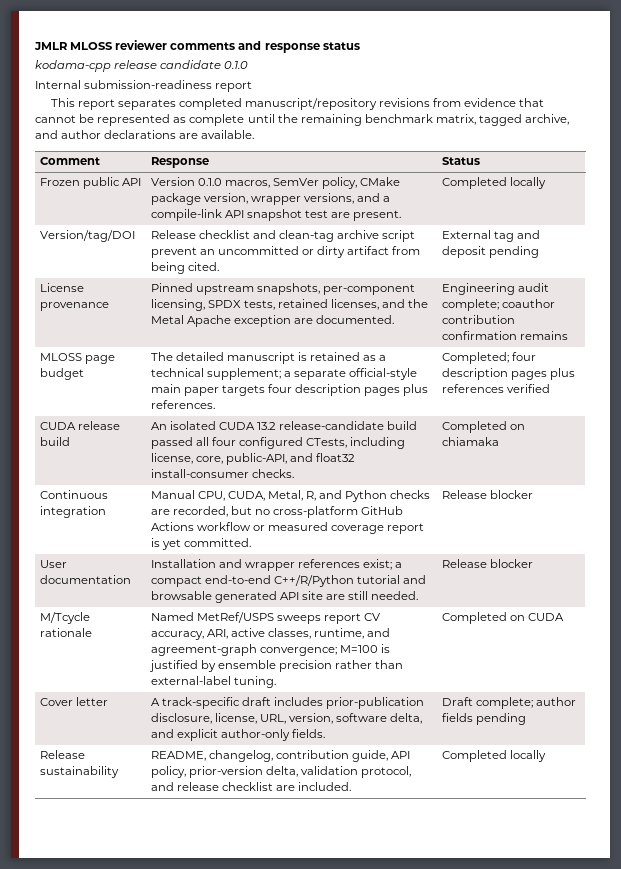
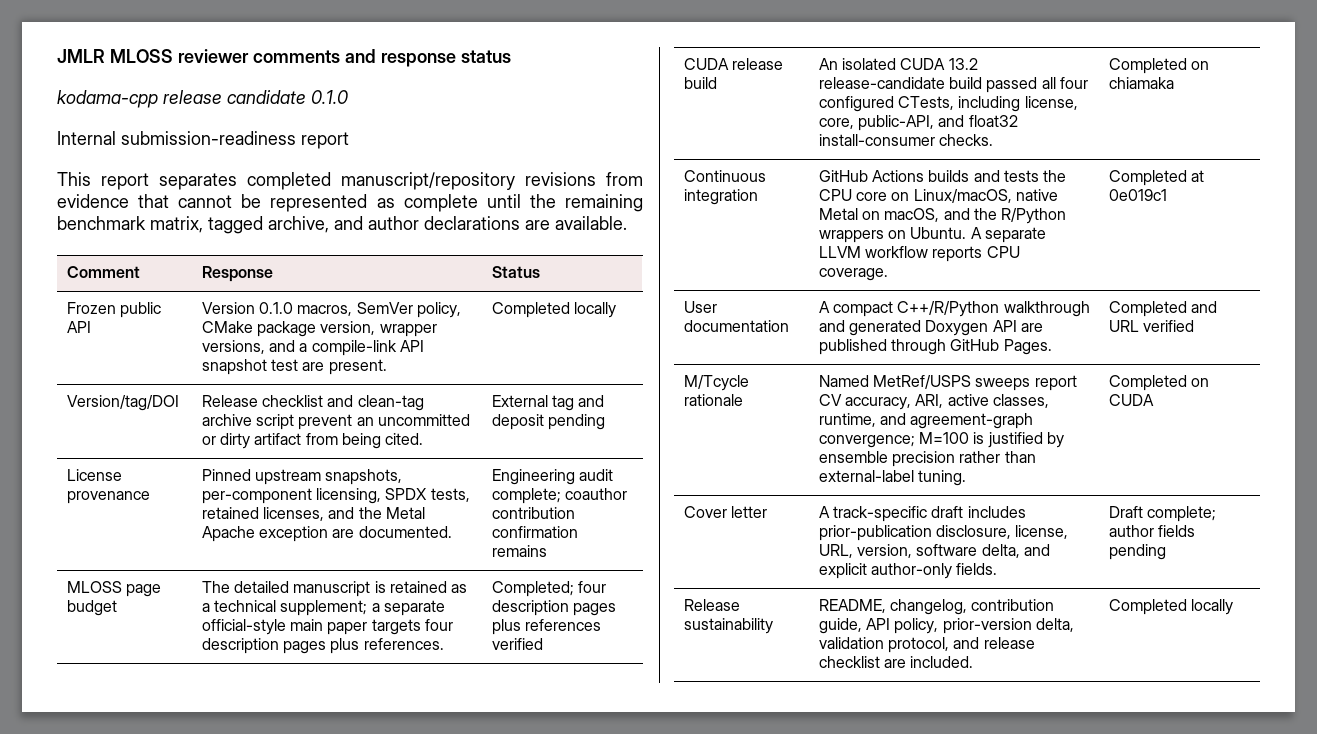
- Continuous integration | Manual CPU, CUDA, Metal, R, and Python checks are recorded, but no cross-platform GitHub Actions workflow or measured coverage report is yet committed. | Release blocker
- User documentation | Installation and wrapper references exist; a compact end-to-end C++/R/Python tutorial and browsable generated API site are still needed. | Release blocker
+ Continuous integration | GitHub Actions builds and tests the CPU core on Linux/macOS, native Metal on macOS, and the R/Python wrappers on Ubuntu. A separate LLVM workflow reports CPU coverage. | Completed at 0e019c1
+ User documentation | A compact C++/R/Python walkthrough and generated Doxygen API are published through GitHub Pages. | Completed and URL verified

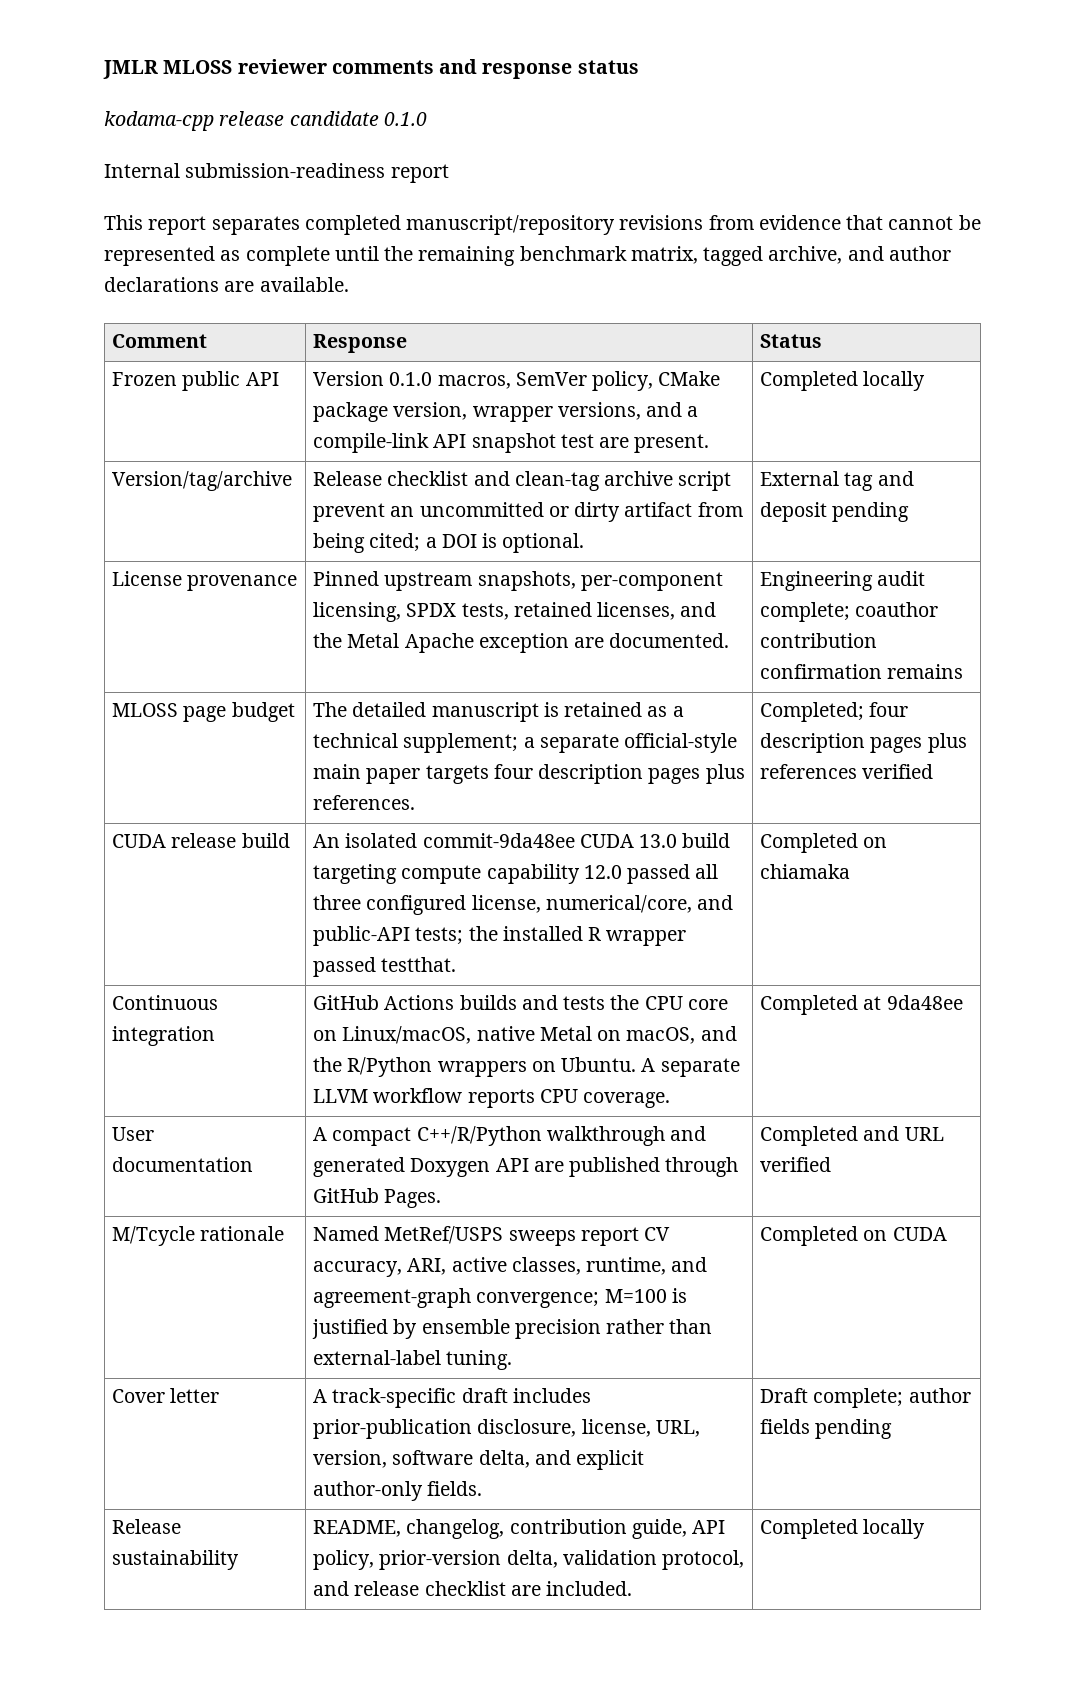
- Version/tag/DOI | Release checklist and clean-tag archive script prevent an uncommitted or dirty artifact from being cited. | External tag and deposit pending
+ Version/tag/archive | Release checklist and clean-tag archive script prevent an uncommitted or dirty artifact from being cited; a DOI is optional. | External tag and deposit pending
- CUDA release build | An isolated CUDA 13.2 release-candidate build passed all four configured CTests, including license, core, public-API, and float32 install-consumer checks. | Completed on chiamaka
+ CUDA release build | An isolated commit-9da48ee CUDA 13.0 build targeting compute capability 12.0 passed all three configured license, numerical/core, and public-API tests; the installed R wrapper passed testthat. | Completed on chiamaka
- Continuous integration | GitHub Actions builds and tests the CPU core on Linux/macOS, native Metal on macOS, and the R/Python wrappers on Ubuntu. A separate LLVM workflow reports CPU coverage. | Completed at 0e019c1
+ Continuous integration | GitHub Actions builds and tests the CPU core on Linux/macOS, native Metal on macOS, and the R/Python wrappers on Ubuntu. A separate LLVM workflow reports CPU coverage. | Completed at 9da48ee

